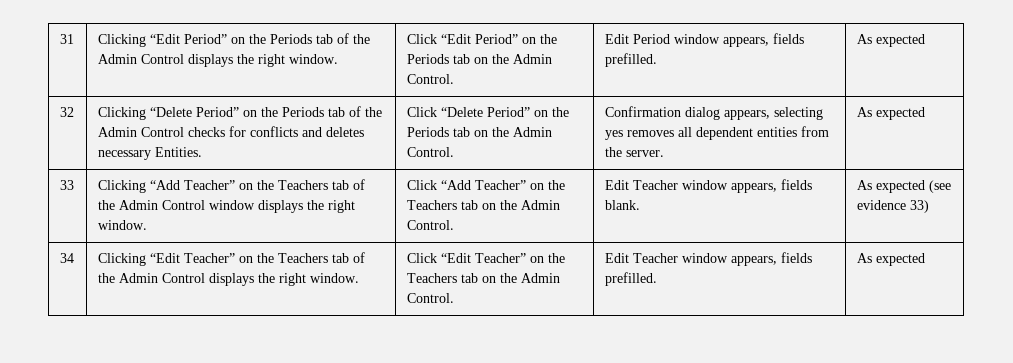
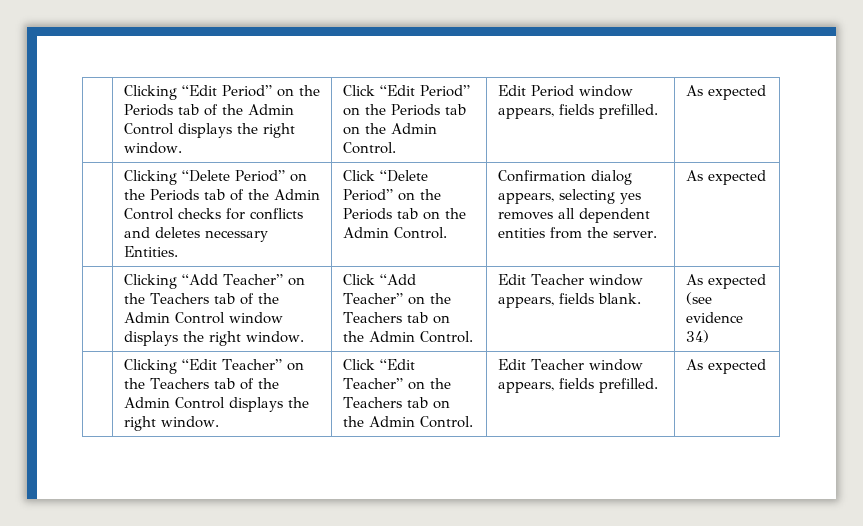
- 31 | Clicking “Edit Period” on the Periods tab of the Admin Control displays the right window. | Click “Edit Period” on the Periods tab on the Admin Control. | Edit Period window appears, fields prefilled. | As expected
+ | Clicking “Edit Period” on the Periods tab of the Admin Control displays the right window. | Click “Edit Period” on the Periods tab on the Admin Control. | Edit Period window appears, fields prefilled. | As expected
- 32
- 33 | Clicking “Add Teacher” on the Teachers tab of the Admin Control window displays the right window. | Click “Add Teacher” on the Teachers tab on the Admin Control. | Edit Teacher window appears, fields blank. | As expected (see evidence 33)
- 34 | Clicking “Edit Teacher” on the Teachers tab of the Admin Control displays the right window. | Click “Edit Teacher” on the Teachers tab on the Admin Control. | Edit Teacher window appears, fields prefilled. | As expected
+ | Clicking “Add Teacher” on the Teachers tab of the Admin Control window displays the right window. | Click “Add Teacher” on the Teachers tab on the Admin Control. | Edit Teacher window appears, fields blank. | As expected (see evidence 34)
+ | Clicking “Edit Teacher” on the Teachers tab of the Admin Control displays the right window. | Click “Edit Teacher” on the Teachers tab on the Admin Control. | Edit Teacher window appears, fields prefilled. | As expected

